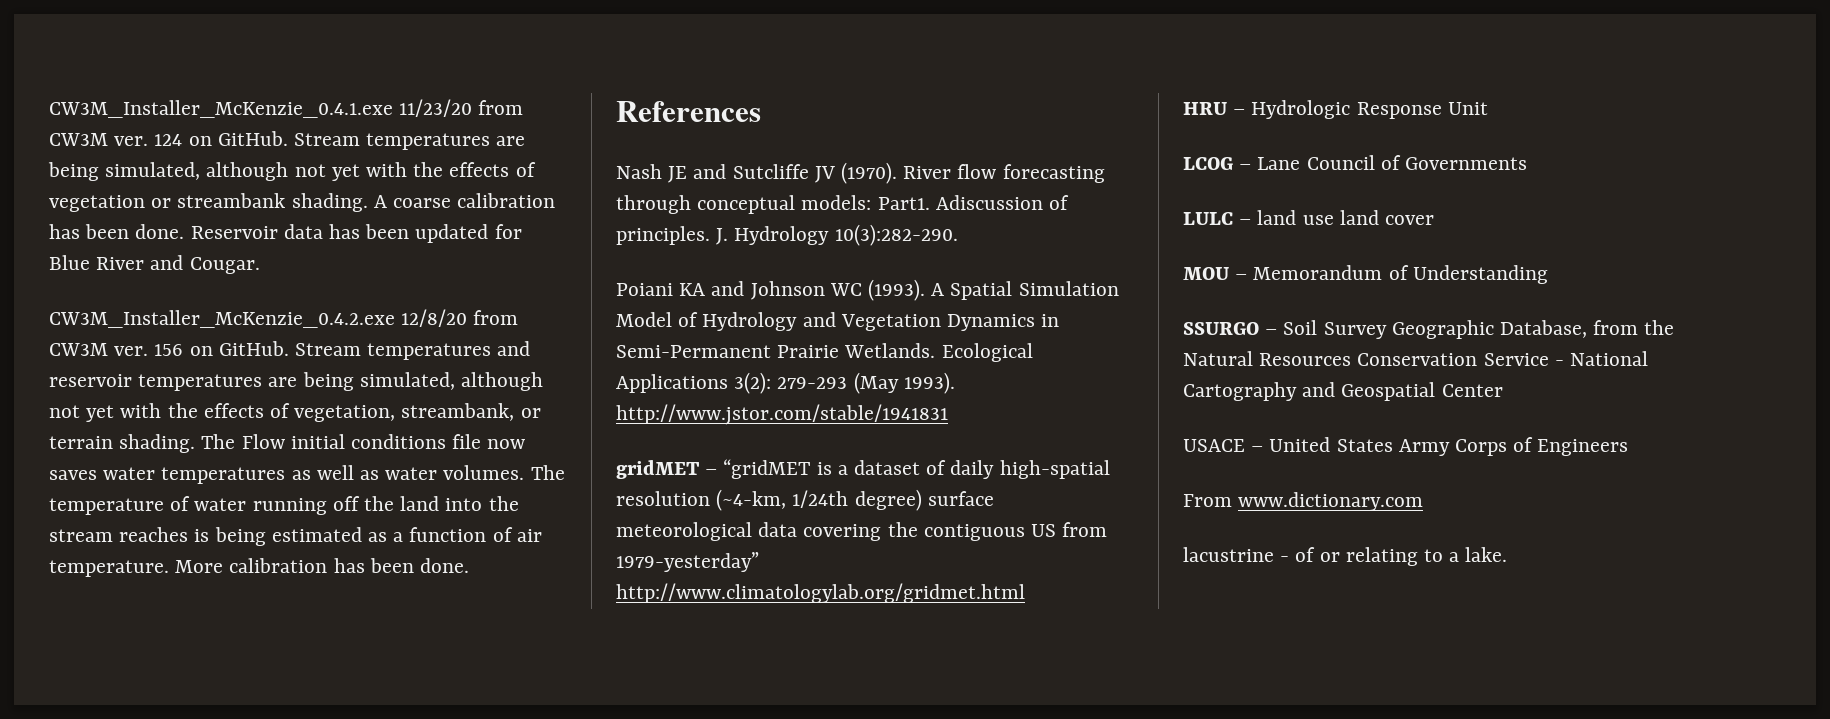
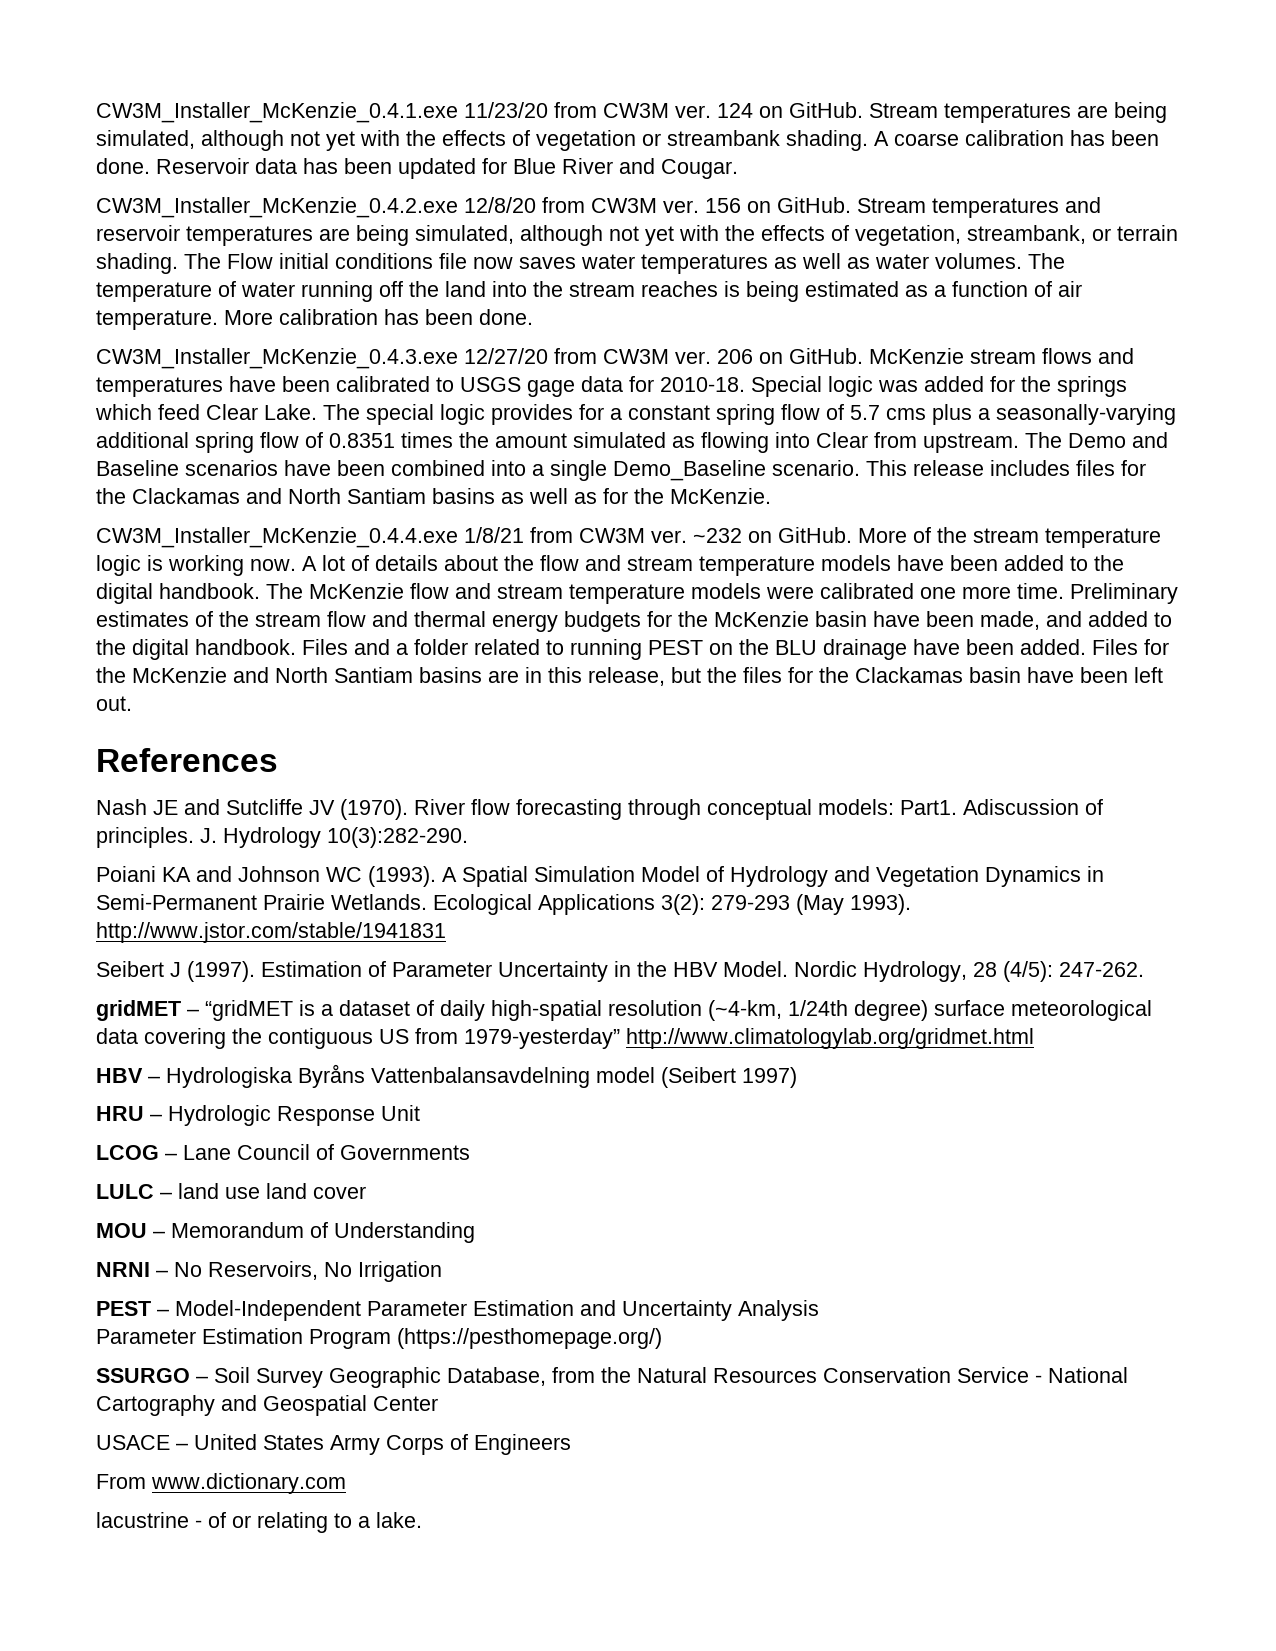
+ CW3M_Installer_McKenzie_0.4.3.exe 12/27/20 from CW3M ver. 206 on GitHub. McKenzie stream flows and temperatures have been calibrated to USGS gage data for 2010-18. Special logic was added for the springs which feed Clear Lake. The special logic provides for a constant spring flow of 5.7 cms plus a seasonally-varying additional spring flow of 0.8351 times the amount simulated as flowing into Clear from upstream. The Demo and Baseline scenarios have been combined into a single Demo_Baseline scenario. This release includes files for the Clackamas and North Santiam basins as well as for the McKenzie.
+ CW3M_Installer_McKenzie_0.4.4.exe 1/8/21 from CW3M ver. ~232 on GitHub. More of the stream temperature logic is working now. A lot of details about the flow and stream temperature models have been added to the digital handbook. The McKenzie flow and stream temperature models were calibrated one more time. Preliminary estimates of the stream flow and thermal energy budgets for the McKenzie basin have been made, and added to the digital handbook. Files and a folder related to running PEST on the BLU drainage have been added. Files for the McKenzie and North Santiam basins are in this release, but the files for the Clackamas basin have been left out.
+ Seibert J (1997). Estimation of Parameter Uncertainty in the HBV Model. Nordic Hydrology, 28 (4/5): 247-262.
+ HBV – Hydrologiska Byråns Vattenbalansavdelning model (Seibert 1997)
+ NRNI – No Reservoirs, No Irrigation
+ PEST – Model-Independent Parameter Estimation and Uncertainty Analysis
+ Parameter Estimation Program (https://pesthomepage.org/)

